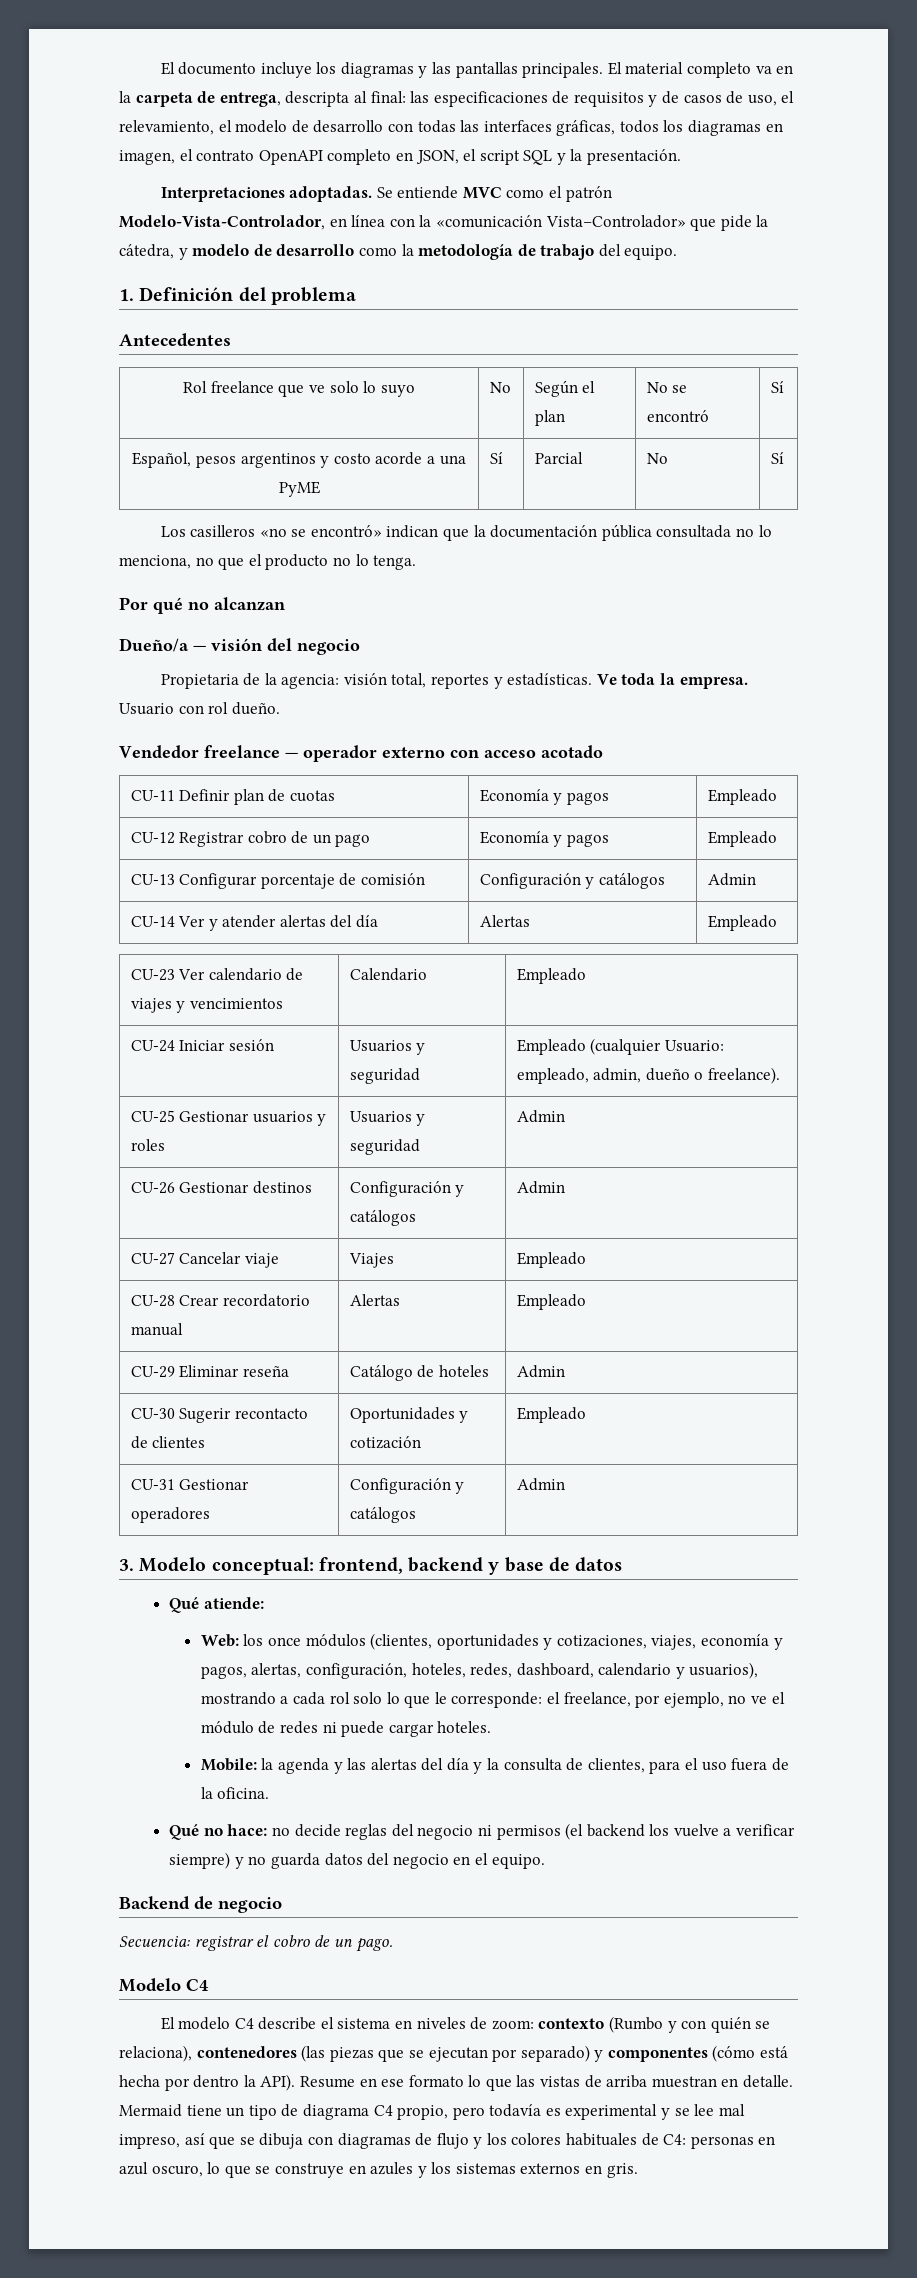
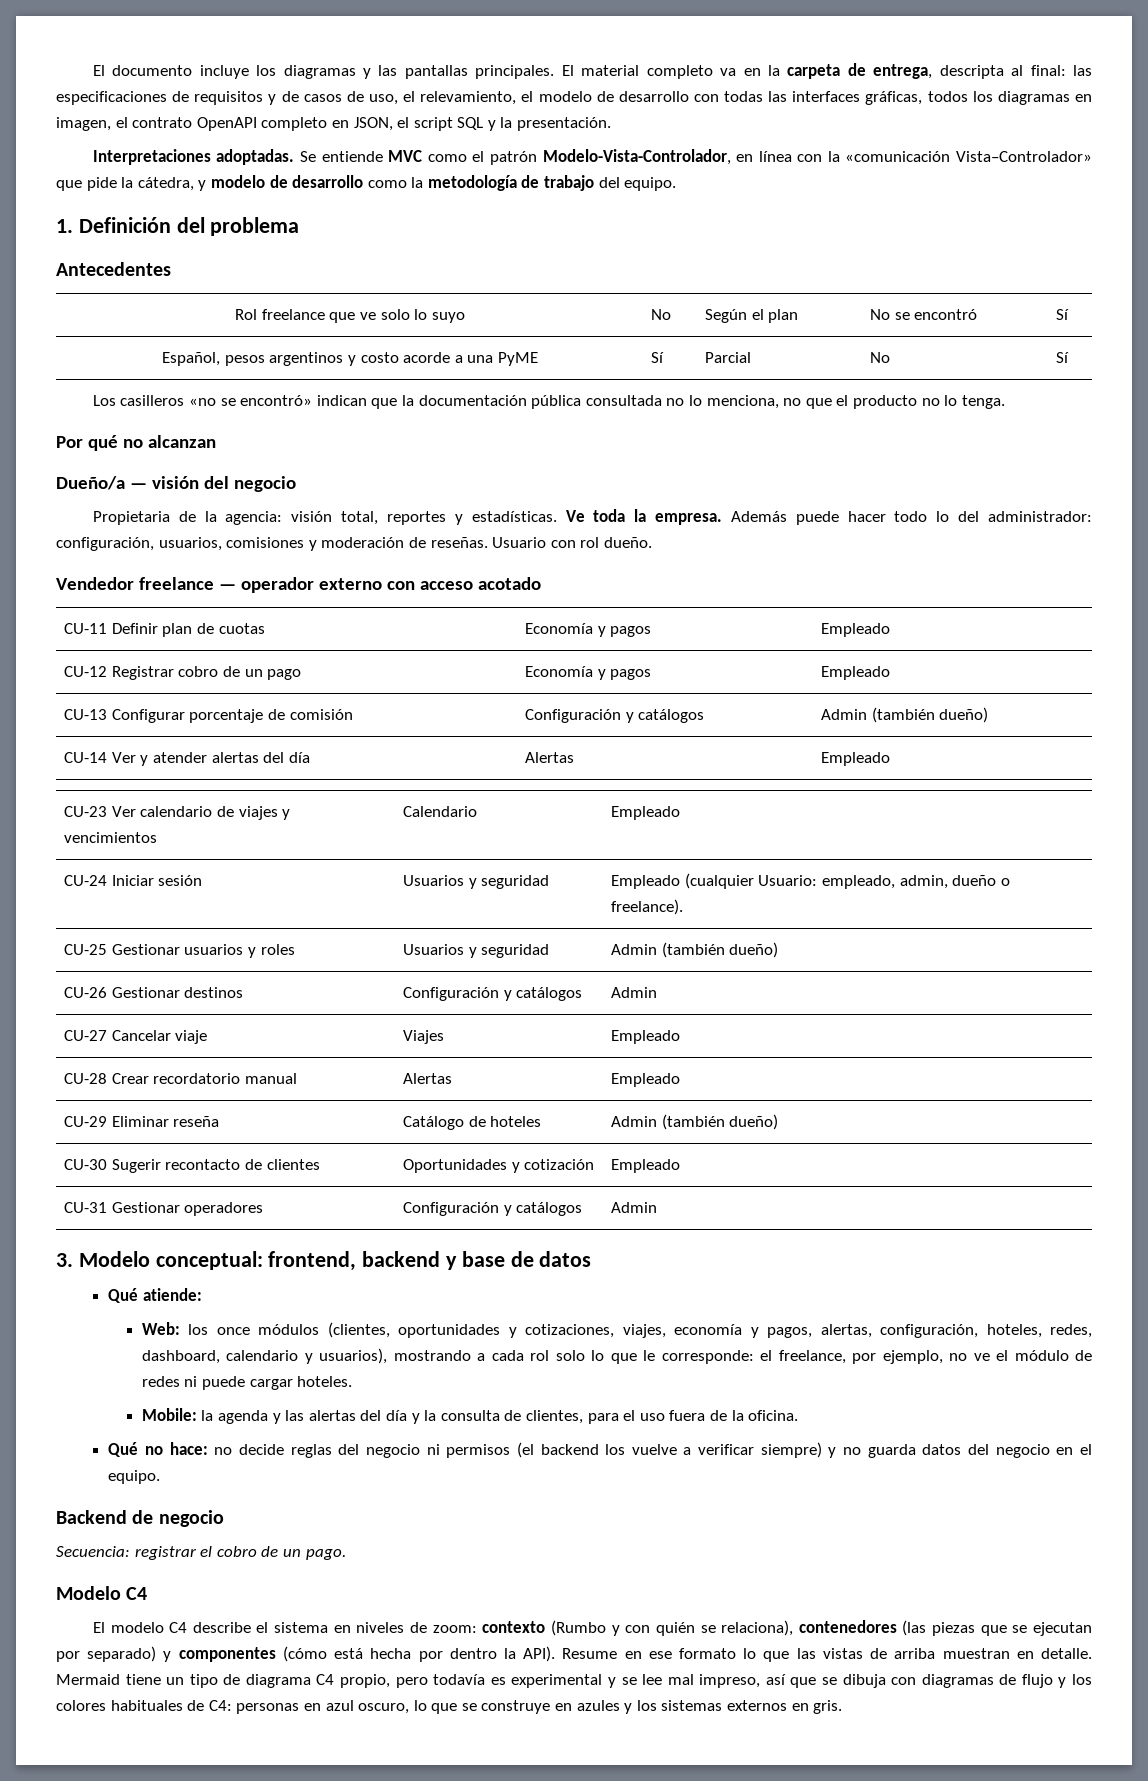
+ Además puede hacer todo lo del administrador: configuración, usuarios, comisiones y moderación de reseñas.
- CU-13 Configurar porcentaje de comisión | Configuración y catálogos | Admin
+ CU-13 Configurar porcentaje de comisión | Configuración y catálogos | Admin (también dueño)
- CU-25 Gestionar usuarios y roles | Usuarios y seguridad | Admin
+ CU-25 Gestionar usuarios y roles | Usuarios y seguridad | Admin (también dueño)
- CU-29 Eliminar reseña | Catálogo de hoteles | Admin
+ CU-29 Eliminar reseña | Catálogo de hoteles | Admin (también dueño)

